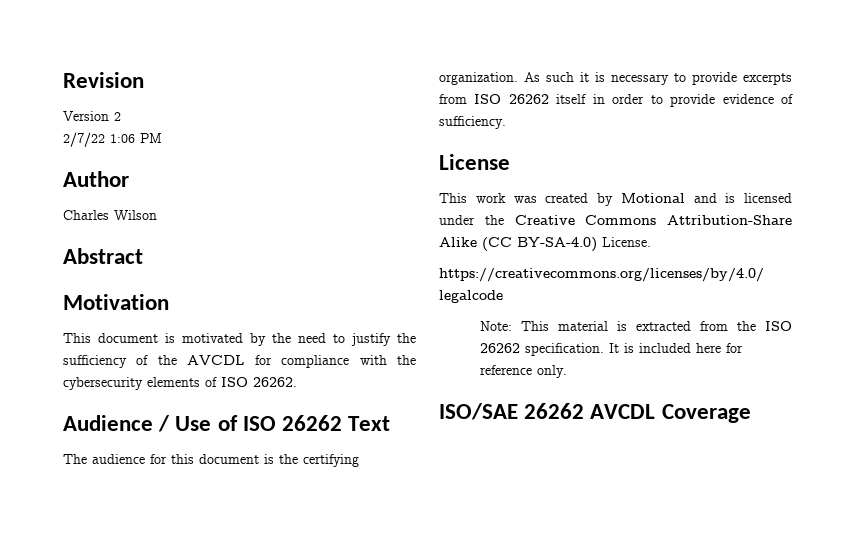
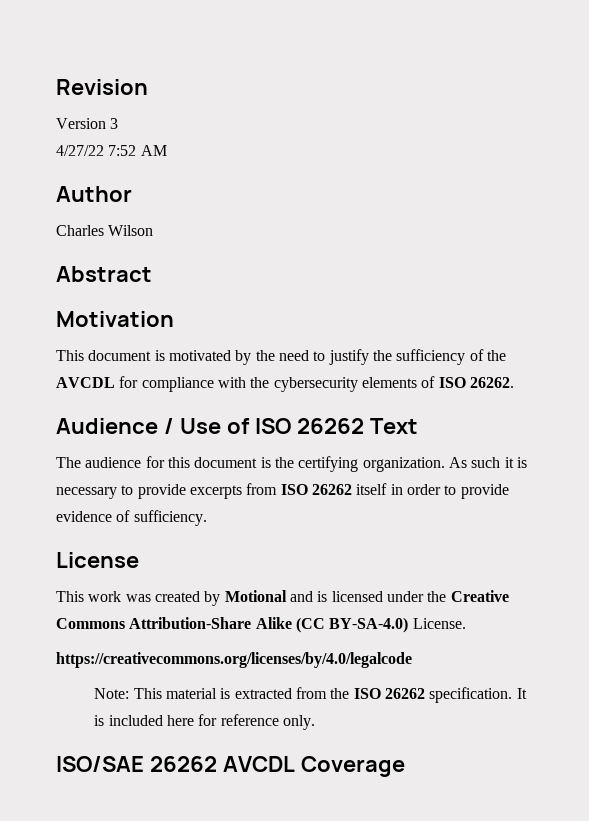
- Version 2
- 2/7/22 1:06 PM
+ Version 3
+ 4/27/22 7:52 AM

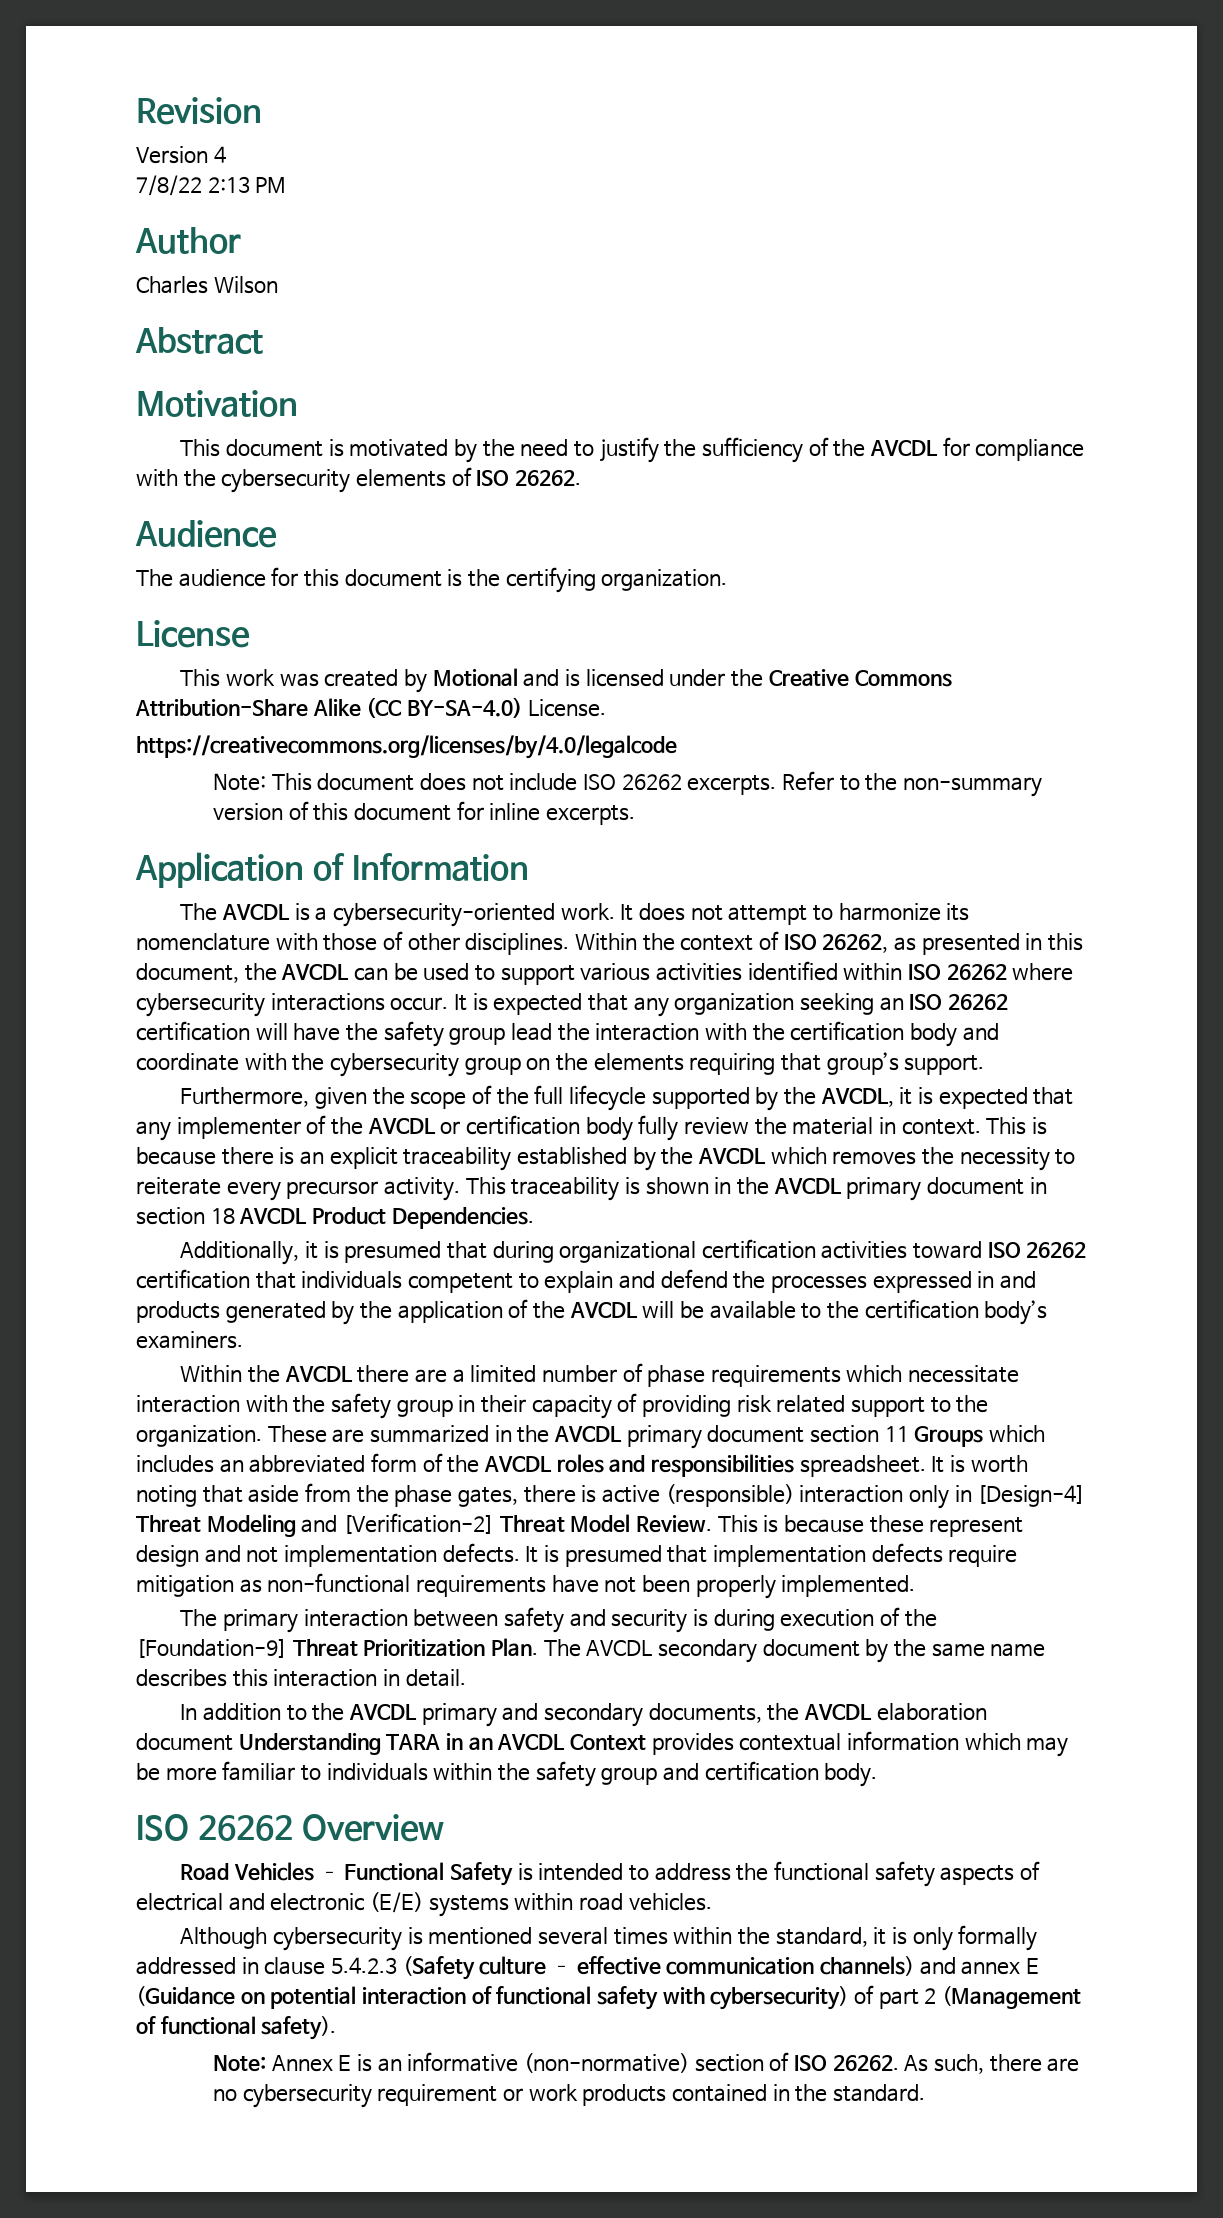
- Version 3
- 4/27/22 7:52 AM
+ Version 4
+ 7/8/22 2:13 PM
- Audience / Use of ISO 26262 Text
+ Audience
- As such it is necessary to provide excerpts from ISO 26262 itself in order to provide evidence of sufficiency.
- Note: This material is extracted from the ISO 26262 specification. It is included here for reference only.
- ISO/SAE 26262 AVCDL Coverage
+ Note: This document does not include ISO 26262 excerpts. Refer to the non-summary version of this document for inline excerpts.
+ Application of Information
+ The AVCDL is a cybersecurity-oriented work. It does not attempt to harmonize its nomenclature with those of other disciplines. Within the context of ISO 26262, as presented in this document, the AVCDL can be used to support various activities identified within ISO 26262 where cybersecurity interactions occur. It is expected that any organization seeking an ISO 26262 certification will have the safety group lead the interaction with the certification body and coordinate with the cybersecurity group on the elements requiring that group’s support.
+ Furthermore, given the scope of the full lifecycle supported by the AVCDL, it is expected that any implementer of the AVCDL or certification body fully review the material in context. This is because there is an explicit traceability established by the AVCDL which removes the necessity to reiterate every precursor activity. This traceability is shown in the AVCDL primary document in section 18 AVCDL Product Dependencies.
+ Additionally, it is presumed that during organizational certification activities toward ISO 26262 certification that individuals competent to explain and defend the processes expressed in and products generated by the application of the AVCDL will be available to the certification body’s examiners.
+ Within the AVCDL there are a limited number of phase requirements which necessitate interaction with the safety group in their capacity of providing risk related support to the organization. These are summarized in the AVCDL primary document section 11 Groups which includes an abbreviated form of the AVCDL roles and responsibilities spreadsheet. It is worth noting that aside from the phase gates, there is active (responsible) interaction only in [Design-4] Threat Modeling and [Verification-2] Threat Model Review. This is because these represent design and not implementation defects. It is presumed that implementation defects require mitigation as non-functional requirements have not been properly implemented.
+ The primary interaction between safety and security is during execution of the [Foundation-9] Threat Prioritization Plan. The AVCDL secondary document by the same name describes this interaction in detail.
+ In addition to the AVCDL primary and secondary documents, the AVCDL elaboration document Understanding TARA in an AVCDL Context provides contextual information which may be more familiar to individuals within the safety group and certification body.
+ ISO 26262 Overview
+ Road Vehicles – Functional Safety is intended to address the functional safety aspects of electrical and electronic (E/E) systems within road vehicles.
+ Although cybersecurity is mentioned several times within the standard, it is only formally addressed in clause 5.4.2.3 (Safety culture – effective communication channels) and annex E (Guidance on potential interaction of functional safety with cybersecurity) of part 2 (Management of functional safety).
+ Note: Annex E is an informative (non-normative) section of ISO 26262. As such, there are no cybersecurity requirement or work products contained in the standard.

